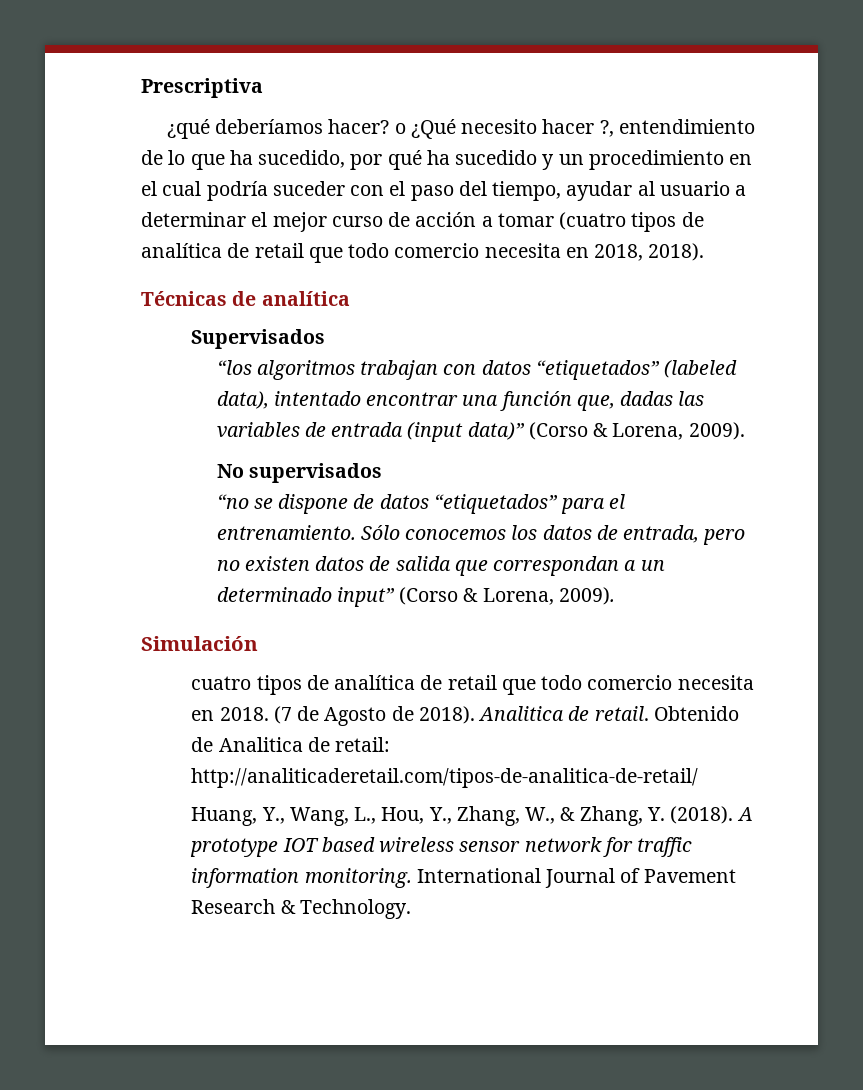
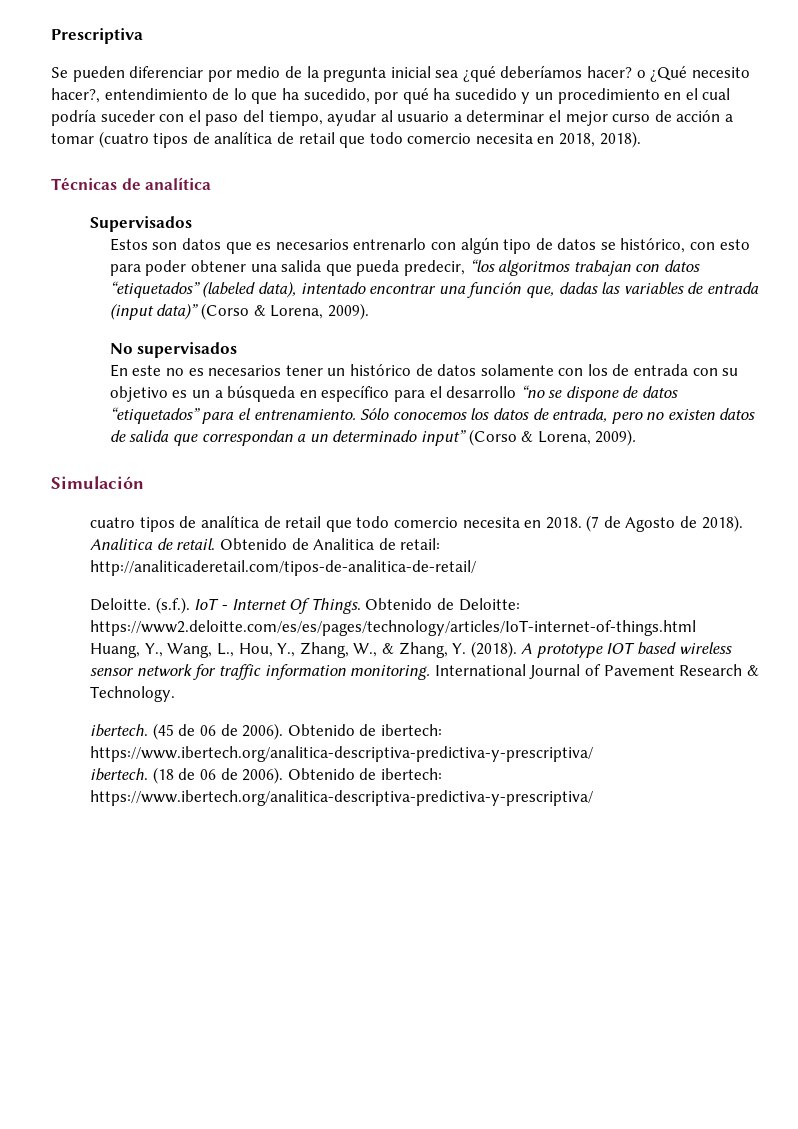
- ¿qué deberíamos hacer? o ¿Qué necesito hacer ?, entendimiento de lo que ha sucedido, por qué ha sucedido y un procedimiento en el cual podría suceder con el paso del tiempo, ayudar al usuario a determinar el mejor curso de acción a tomar (cuatro tipos de analítica de retail que todo comercio necesita en 2018, 2018).
+ Se pueden diferenciar por medio de la pregunta inicial sea ¿qué deberíamos hacer? o ¿Qué necesito hacer?, entendimiento de lo que ha sucedido, por qué ha sucedido y un procedimiento en el cual podría suceder con el paso del tiempo, ayudar al usuario a determinar el mejor curso de acción a tomar (cuatro tipos de analítica de retail que todo comercio necesita en 2018, 2018).
- “los algoritmos trabajan con datos “etiquetados” (labeled data), intentado encontrar una función que, dadas las variables de entrada (input data)” (Corso & Lorena, 2009).
+ Estos son datos que es necesarios entrenarlo con algún tipo de datos se histórico, con esto para poder obtener una salida que pueda predecir, “los algoritmos trabajan con datos “etiquetados” (labeled data), intentado encontrar una función que, dadas las variables de entrada (input data)” (Corso & Lorena, 2009).
- “no se dispone de datos “etiquetados” para el entrenamiento.
+ En este no es necesarios tener un histórico de datos solamente con los de entrada con su objetivo es un a búsqueda en específico para el desarrollo “no se dispone de datos “etiquetados” para el entrenamiento.
+ Deloitte. (s.f.). IoT - Internet Of Things. Obtenido de Deloitte: https://www2.deloitte.com/es/es/pages/technology/articles/IoT-internet-of-things.html
+ ibertech. (45 de 06 de 2006). Obtenido de ibertech: https://www.ibertech.org/analitica-descriptiva-predictiva-y-prescriptiva/
+ ibertech. (18 de 06 de 2006). Obtenido de ibertech: https://www.ibertech.org/analitica-descriptiva-predictiva-y-prescriptiva/

